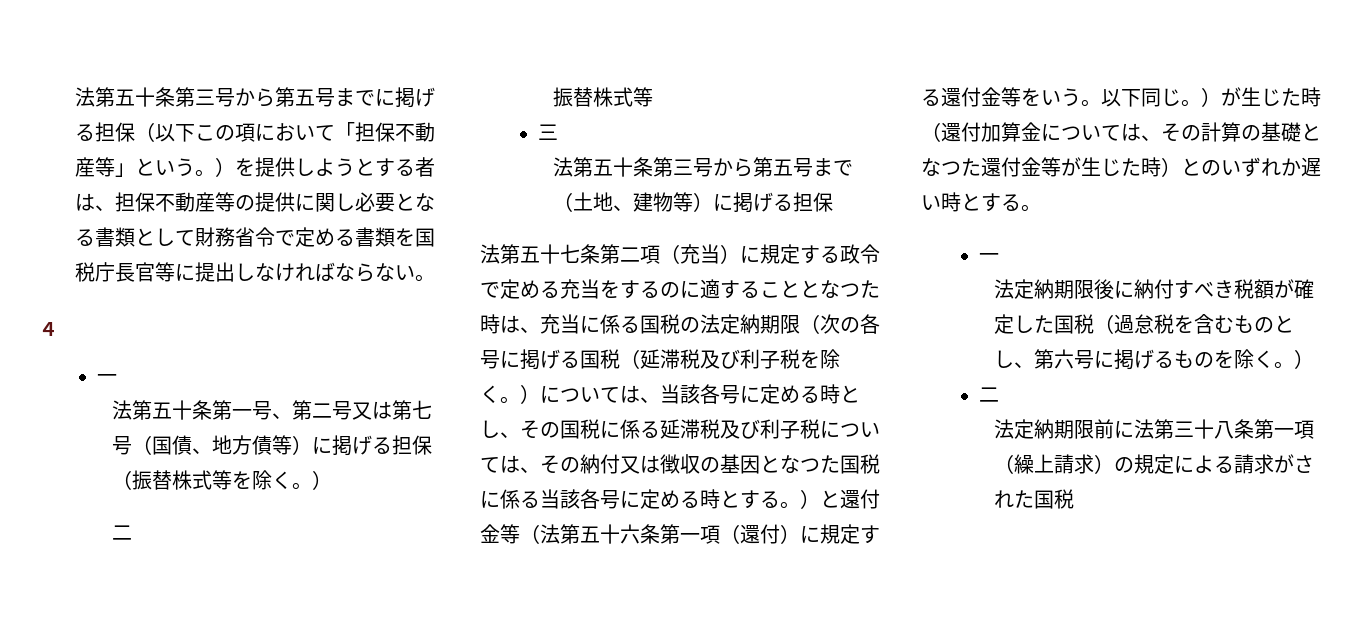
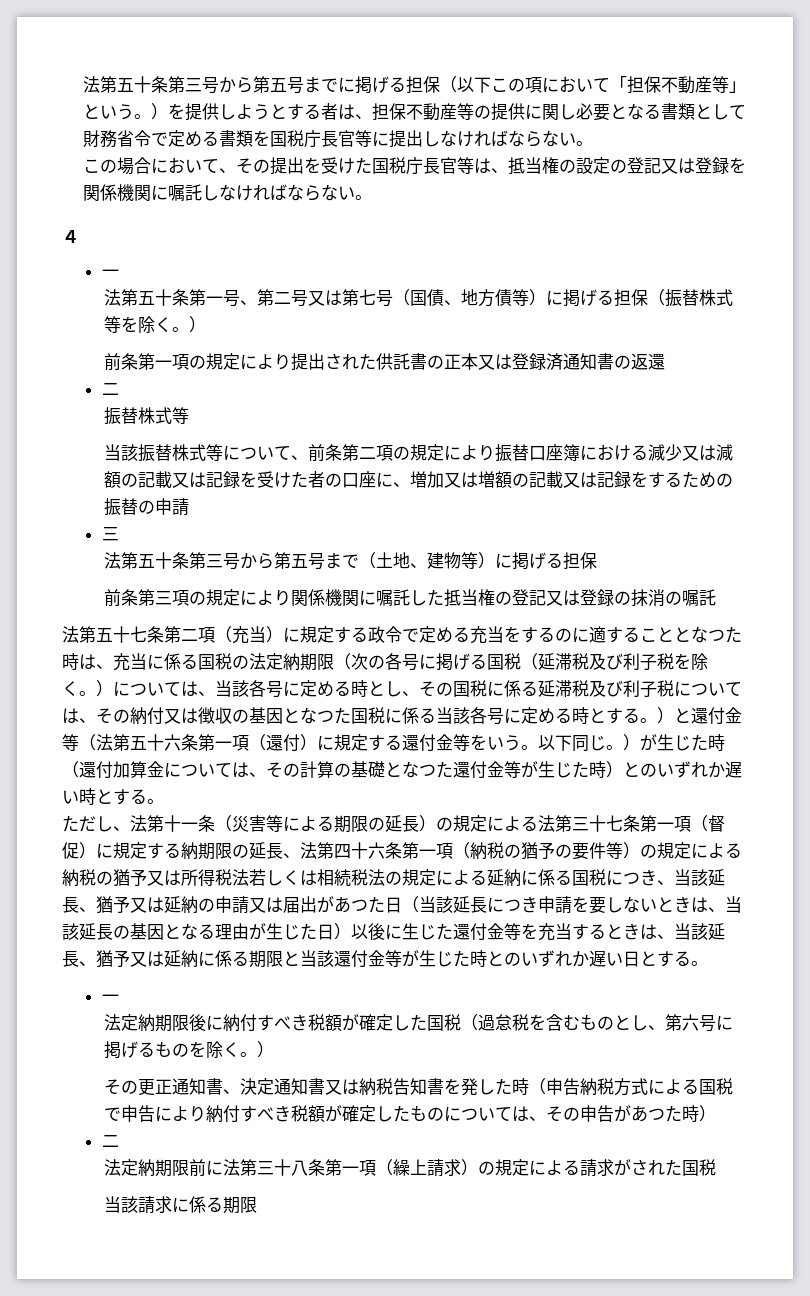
+ この場合において、その提出を受けた国税庁長官等は、抵当権の設定の登記又は登録を関係機関に嘱託しなければならない。
  法第五十条第一号、第二号又は第七号（国債、地方債等）に掲げる担保（振替株式等を除く。）
+ 前条第一項の規定により提出された供託書の正本又は登録済通知書の返還
  二
  振替株式等
+ 当該振替株式等について、前条第二項の規定により振替口座簿における減少又は減額の記載又は記録を受けた者の口座に、増加又は増額の記載又は記録をするための振替の申請
+ 前条第三項の規定により関係機関に嘱託した抵当権の登記又は登録の抹消の嘱託
+ ただし、法第十一条（災害等による期限の延長）の規定による法第三十七条第一項（督促）に規定する納期限の延長、法第四十六条第一項（納税の猶予の要件等）の規定による納税の猶予又は所得税法若しくは相続税法の規定による延納に係る国税につき、当該延長、猶予又は延納の申請又は届出があつた日（当該延長につき申請を要しないときは、当該延長の基因となる理由が生じた日）以後に生じた還付金等を充当するときは、当該延長、猶予又は延納に係る期限と当該還付金等が生じた時とのいずれか遅い日とする。
+ その更正通知書、決定通知書又は納税告知書を発した時（申告納税方式による国税で申告により納付すべき税額が確定したものについては、その申告があつた時）
+ 当該請求に係る期限

